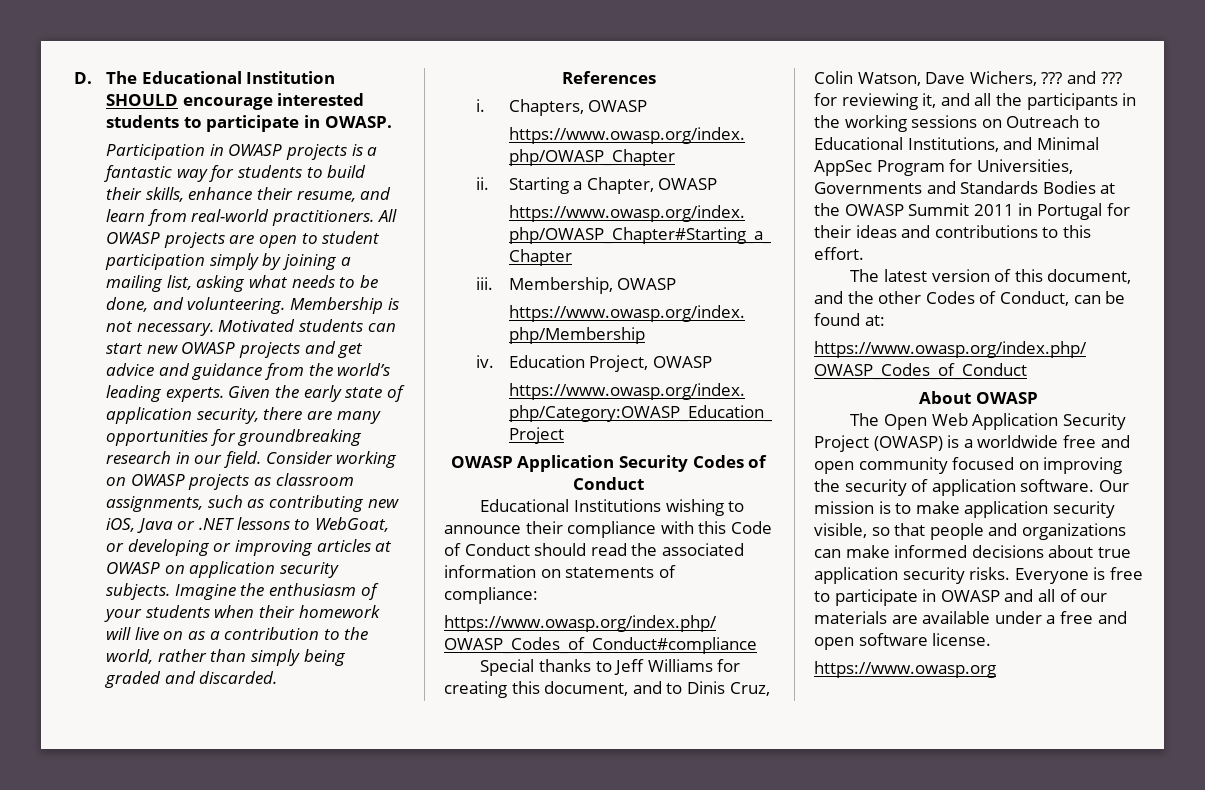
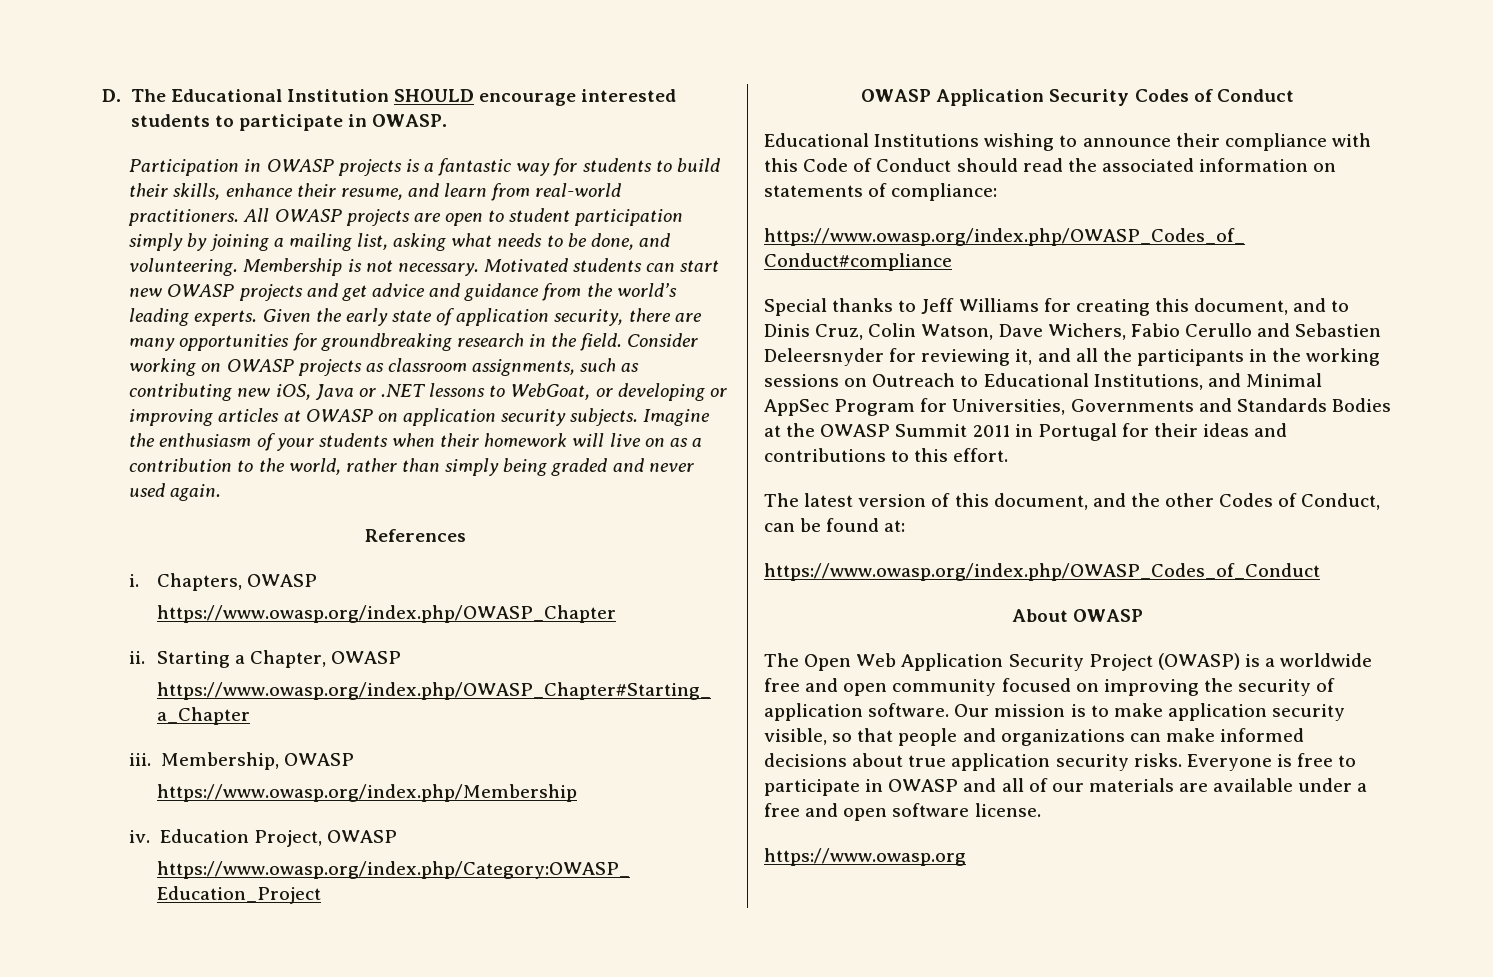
- Given the early state of application security, there are many opportunities for groundbreaking research in our field.
+ Given the early state of application security, there are many opportunities for groundbreaking research in the field.
- Imagine the enthusiasm of your students when their homework will live on as a contribution to the world, rather than simply being graded and discarded.
+ Imagine the enthusiasm of your students when their homework will live on as a contribution to the world, rather than simply being graded and never used again.
- Special thanks to Jeff Williams for creating this document, and to Dinis Cruz, Colin Watson, Dave Wichers, ??? and ??? for reviewing it, and all the participants in the working sessions on Outreach to Educational Institutions, and Minimal AppSec Program for Universities, Governments and Standards Bodies at the OWASP Summit 2011 in Portugal for their ideas and contributions to this effort.
+ Special thanks to Jeff Williams for creating this document, and to Dinis Cruz, Colin Watson, Dave Wichers, Fabio Cerullo and Sebastien Deleersnyder for reviewing it, and all the participants in the working sessions on Outreach to Educational Institutions, and Minimal AppSec Program for Universities, Governments and Standards Bodies at the OWASP Summit 2011 in Portugal for their ideas and contributions to this effort.

